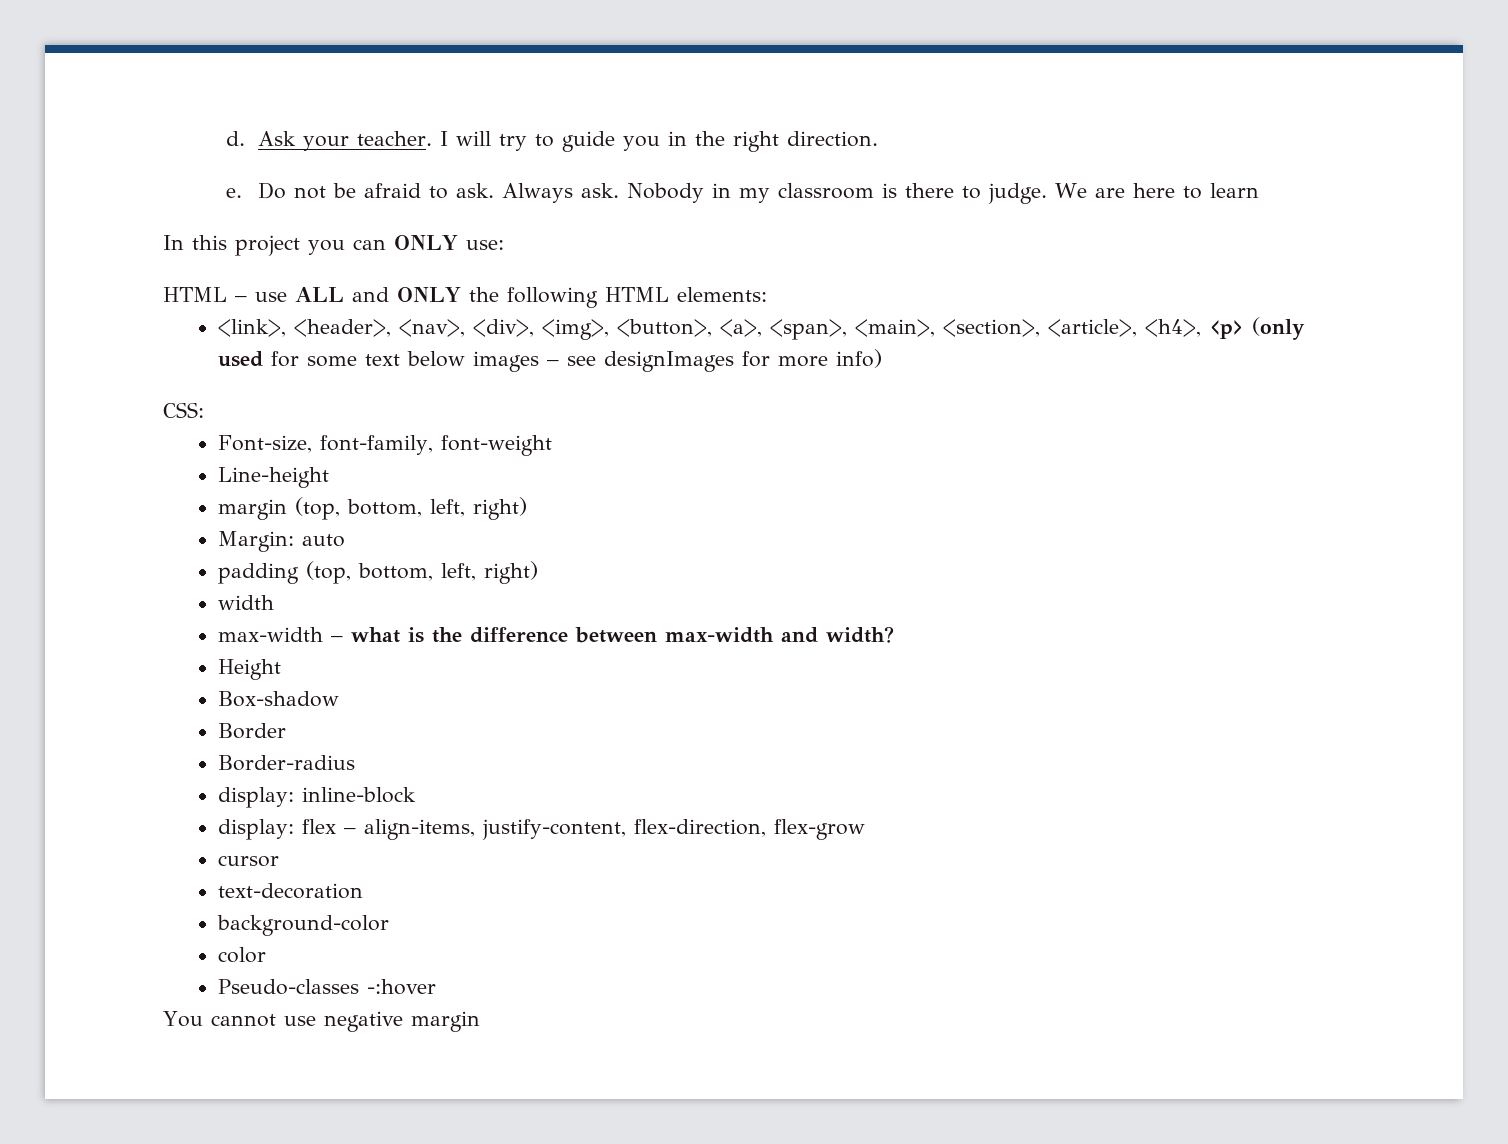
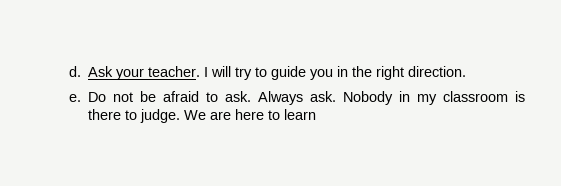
- In this project you can ONLY use:
- HTML – use ALL and ONLY the following HTML elements:
- <link>, <header>, <nav>, <div>, <img>, <button>, <a>, <span>, <main>, <section>, <article>, <h4>, <p> (only used for some text below images – see designImages for more info)
- CSS:
- Font-size, font-family, font-weight
- Line-height
- margin (top, bottom, left, right)
- Margin: auto
- padding (top, bottom, left, right)
- width
- max-width – what is the difference between max-width and width?
- Height
- Box-shadow
- Border
- Border-radius
- display: inline-block
- display: flex – align-items, justify-content, flex-direction, flex-grow
- cursor
- text-decoration
- background-color
- color
- Pseudo-classes -:hover
- You cannot use negative margin

